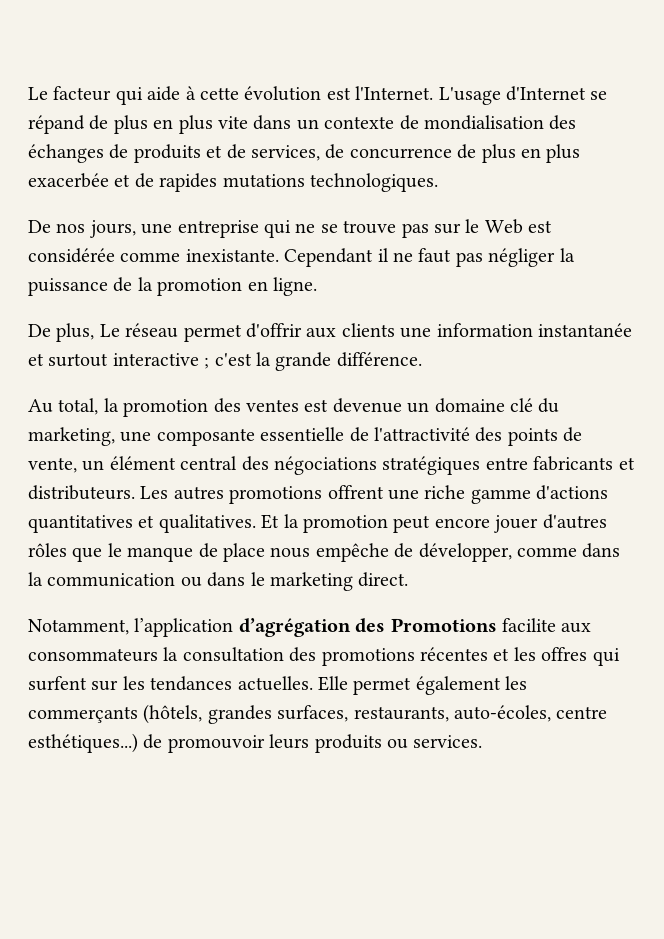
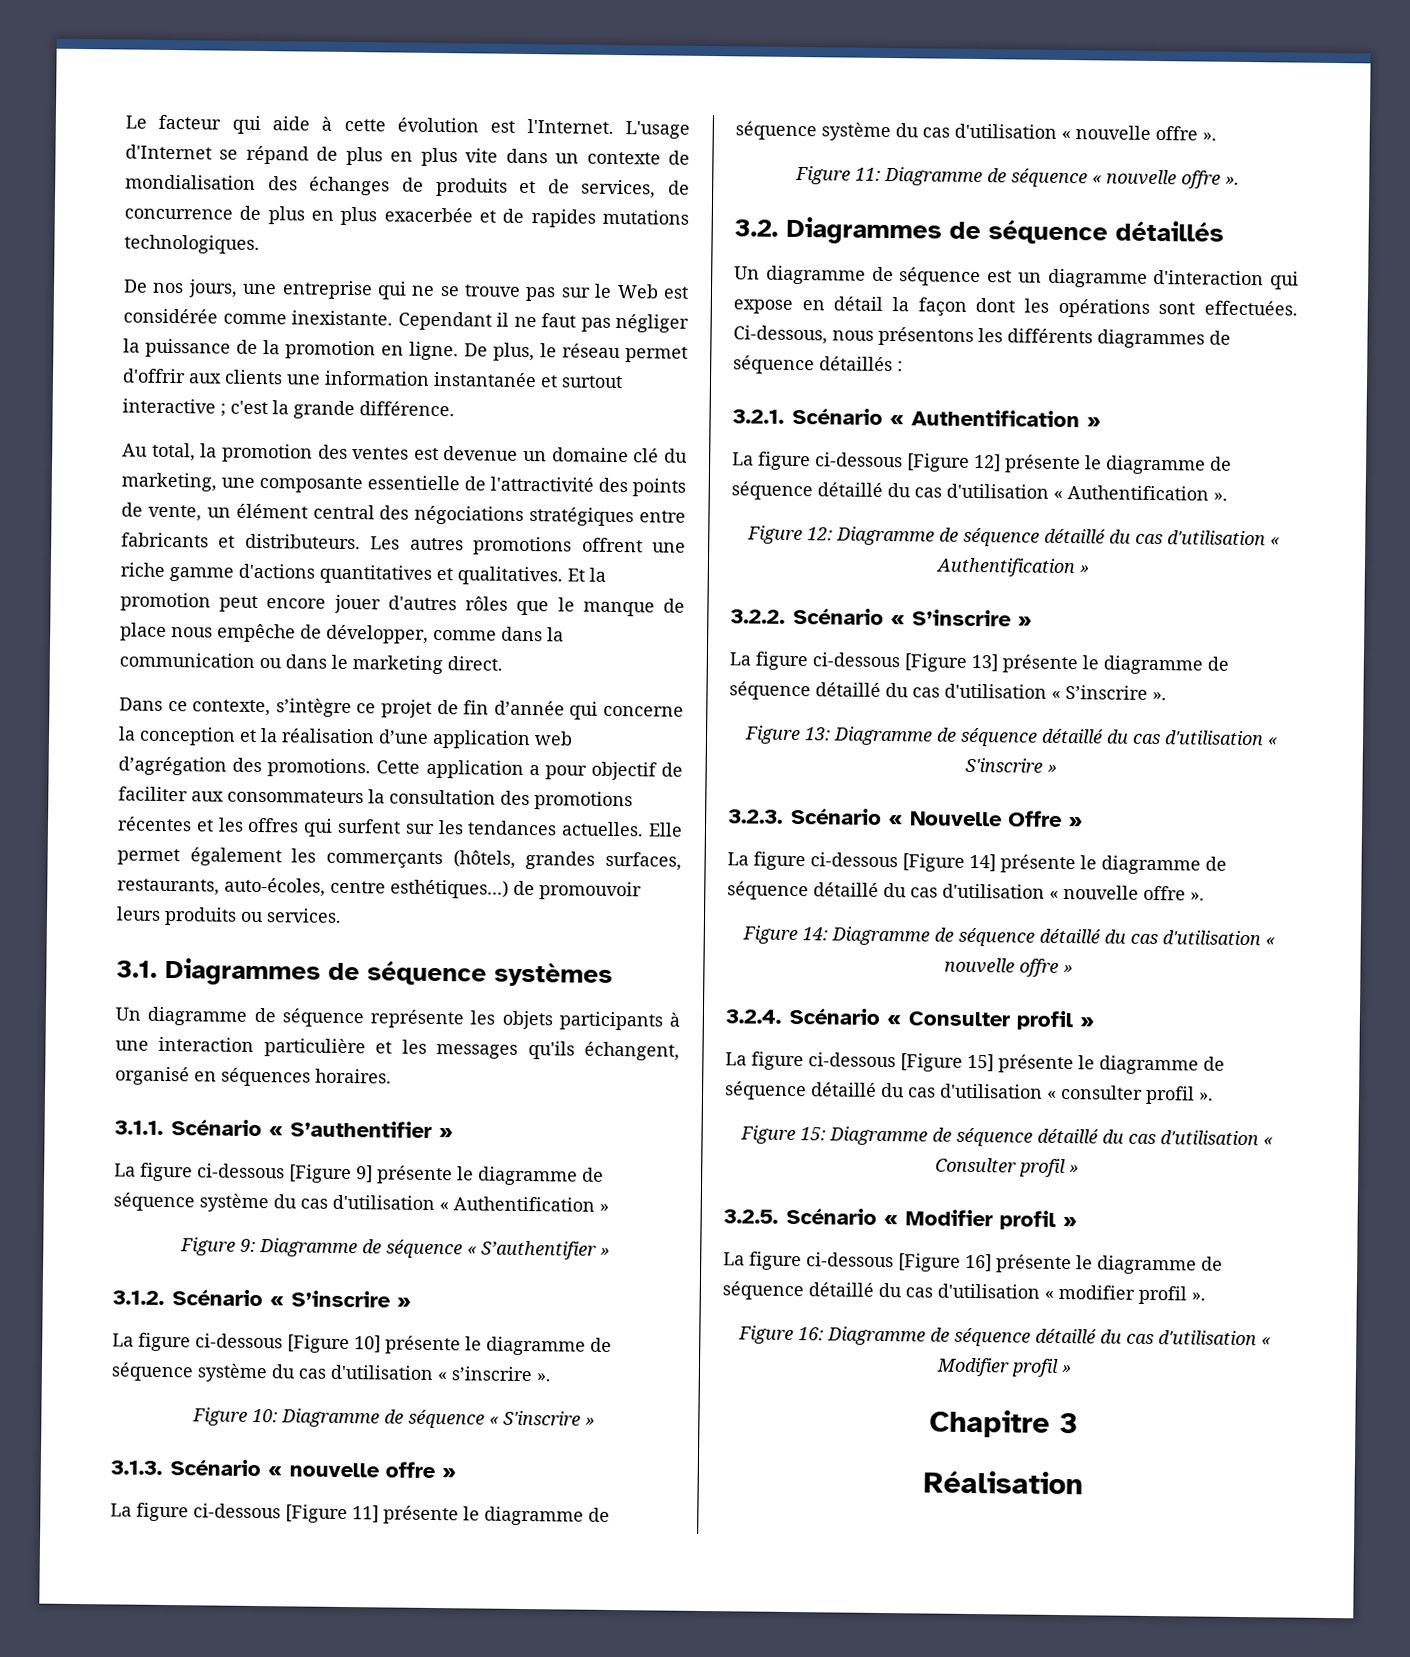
- Cependant il ne faut pas négliger la puissance de la promotion en ligne.
- De plus, Le réseau permet d'offrir aux clients une information instantanée et surtout interactive ; c'est la grande différence.
+ Cependant il ne faut pas négliger la puissance de la promotion en ligne. De plus, le réseau permet d'offrir aux clients une information instantanée et surtout interactive ; c'est la grande différence.
- Notamment, l’application d’agrégation des Promotions facilite aux consommateurs la consultation des promotions récentes et les offres qui surfent sur les tendances actuelles.
+ Dans ce contexte, s’intègre ce projet de fin d’année qui concerne la conception et la réalisation d’une application web d’agrégation des promotions. Cette application a pour objectif de faciliter aux consommateurs la consultation des promotions récentes et les offres qui surfent sur les tendances actuelles.
+ 3.1. Diagrammes de séquence systèmes
+ Un diagramme de séquence représente les objets participants à une interaction particulière et les messages qu'ils échangent, organisé en séquences horaires.
+ 3.1.1. Scénario « S’authentifier »
+ La figure ci-dessous [Figure 9] présente le diagramme de séquence système du cas d'utilisation « Authentification »
+ Figure 9: Diagramme de séquence « S’authentifier »
+ 3.1.2. Scénario « S’inscrire »
+ La figure ci-dessous [Figure 10] présente le diagramme de séquence système du cas d'utilisation « s’inscrire ».
+ Figure 10: Diagramme de séquence « S'inscrire »
+ 3.1.3. Scénario « nouvelle offre »
+ La figure ci-dessous [Figure 11] présente le diagramme de séquence système du cas d'utilisation « nouvelle offre ».
+ Figure 11: Diagramme de séquence « nouvelle offre ».
+ 3.2. Diagrammes de séquence détaillés
+ Un diagramme de séquence est un diagramme d'interaction qui expose en détail la façon dont les opérations sont effectuées. Ci-dessous, nous présentons les différents diagrammes de séquence détaillés :
+ 3.2.1. Scénario « Authentification »
+ La figure ci-dessous [Figure 12] présente le diagramme de séquence détaillé du cas d'utilisation « Authentification ».
+ Figure 12: Diagramme de séquence détaillé du cas d'utilisation « Authentification »
+ 3.2.2. Scénario « S’inscrire »
+ La figure ci-dessous [Figure 13] présente le diagramme de séquence détaillé du cas d'utilisation « S’inscrire ».
+ Figure 13: Diagramme de séquence détaillé du cas d'utilisation « S'inscrire »
+ 3.2.3. Scénario « Nouvelle Offre »
+ La figure ci-dessous [Figure 14] présente le diagramme de séquence détaillé du cas d'utilisation « nouvelle offre ».
+ Figure 14: Diagramme de séquence détaillé du cas d'utilisation « nouvelle offre »
+ 3.2.4. Scénario « Consulter profil »
+ La figure ci-dessous [Figure 15] présente le diagramme de séquence détaillé du cas d'utilisation « consulter profil ».
+ Figure 15: Diagramme de séquence détaillé du cas d'utilisation « Consulter profil »
+ 3.2.5. Scénario « Modifier profil »
+ La figure ci-dessous [Figure 16] présente le diagramme de séquence détaillé du cas d'utilisation « modifier profil ».
+ Figure 16: Diagramme de séquence détaillé du cas d'utilisation « Modifier profil »
+ Chapitre 3
+ Réalisation

